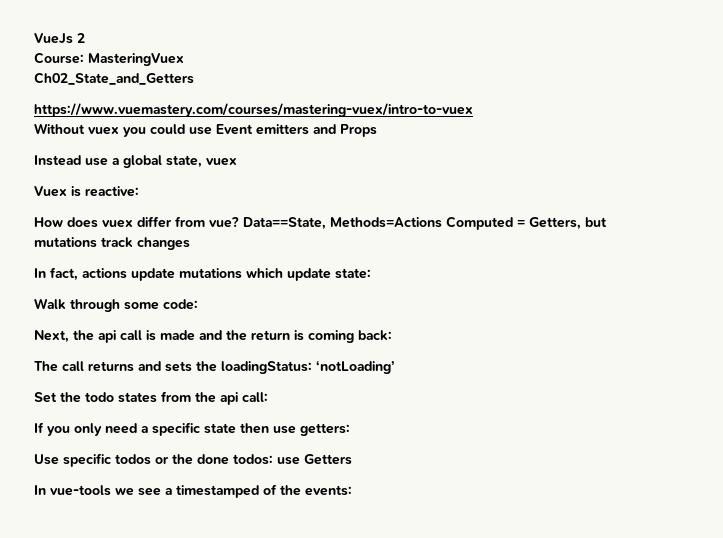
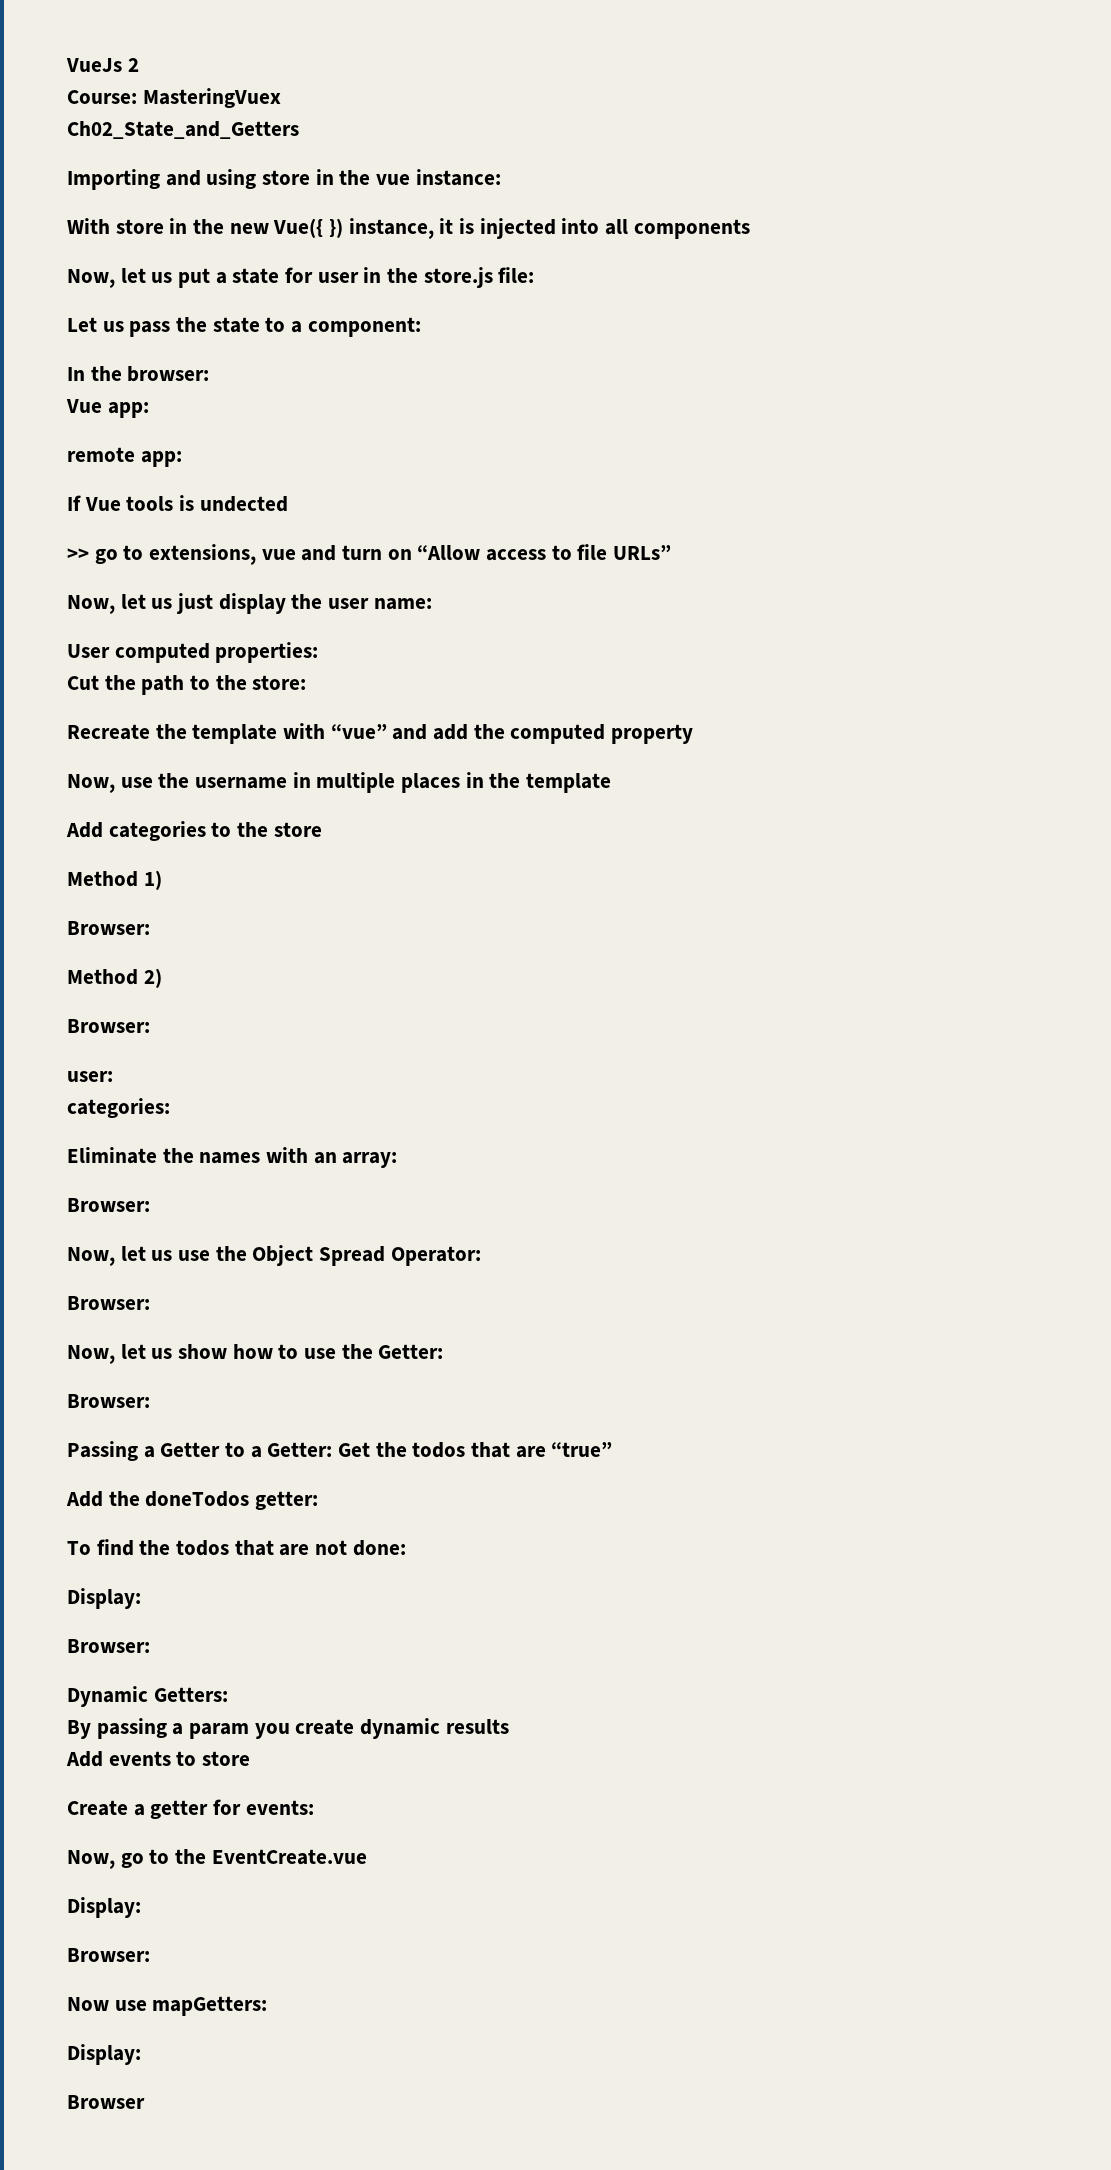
- https://www.vuemastery.com/courses/mastering-vuex/intro-to-vuex
- Without vuex you could use Event emitters and Props
- Instead use a global state, vuex
- Vuex is reactive:
- How does vuex differ from vue? Data==State, Methods=Actions Computed = Getters, but mutations track changes
- In fact, actions update mutations which update state:
- Walk through some code:
- Next, the api call is made and the return is coming back:
- The call returns and sets the loadingStatus: ‘notLoading’
- Set the todo states from the api call:
- If you only need a specific state then use getters:
- Use specific todos or the done todos: use Getters
- In vue-tools we see a timestamped of the events:
+ Importing and using store in the vue instance:
+ With store in the new Vue({ }) instance, it is injected into all components
+ Now, let us put a state for user in the store.js file:
+ Let us pass the state to a component:
+ In the browser:
+ Vue app:
+ remote app:
+ If Vue tools is undected
+ >> go to extensions, vue and turn on “Allow access to file URLs”
+ Now, let us just display the user name:
+ User computed properties:
+ Cut the path to the store:
+ Recreate the template with “vue” and add the computed property
+ Now, use the username in multiple places in the template
+ Add categories to the store
+ Method 1)
+ Browser:
+ Method 2)
+ Browser:
+ user:
+ categories:
+ Eliminate the names with an array:
+ Browser:
+ Now, let us use the Object Spread Operator:
+ Browser:
+ Now, let us show how to use the Getter:
+ Browser:
+ Passing a Getter to a Getter: Get the todos that are “true”
+ Add the doneTodos getter:
+ To find the todos that are not done:
+ Display:
+ Browser:
+ Dynamic Getters:
+ By passing a param you create dynamic results
+ Add events to store
+ Create a getter for events:
+ Now, go to the EventCreate.vue
+ Display:
+ Browser:
+ Now use mapGetters:
+ Display:
+ Browser

